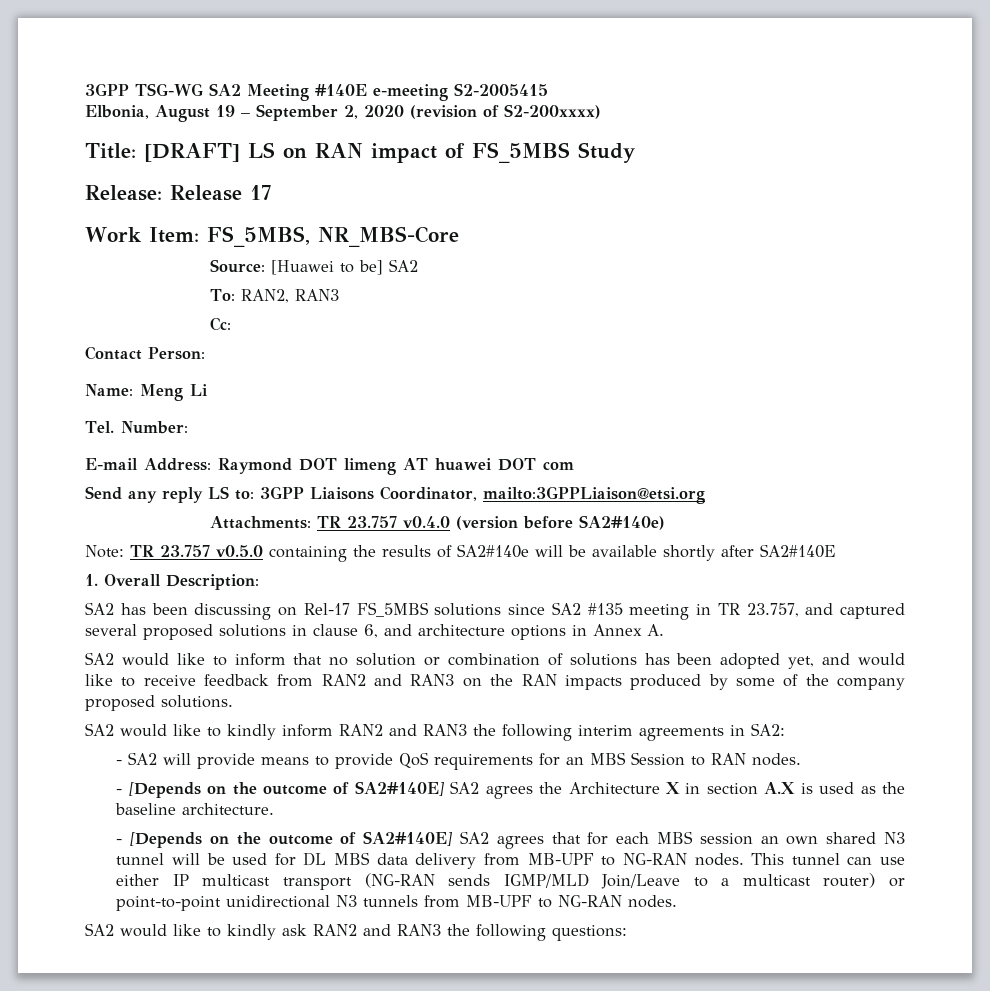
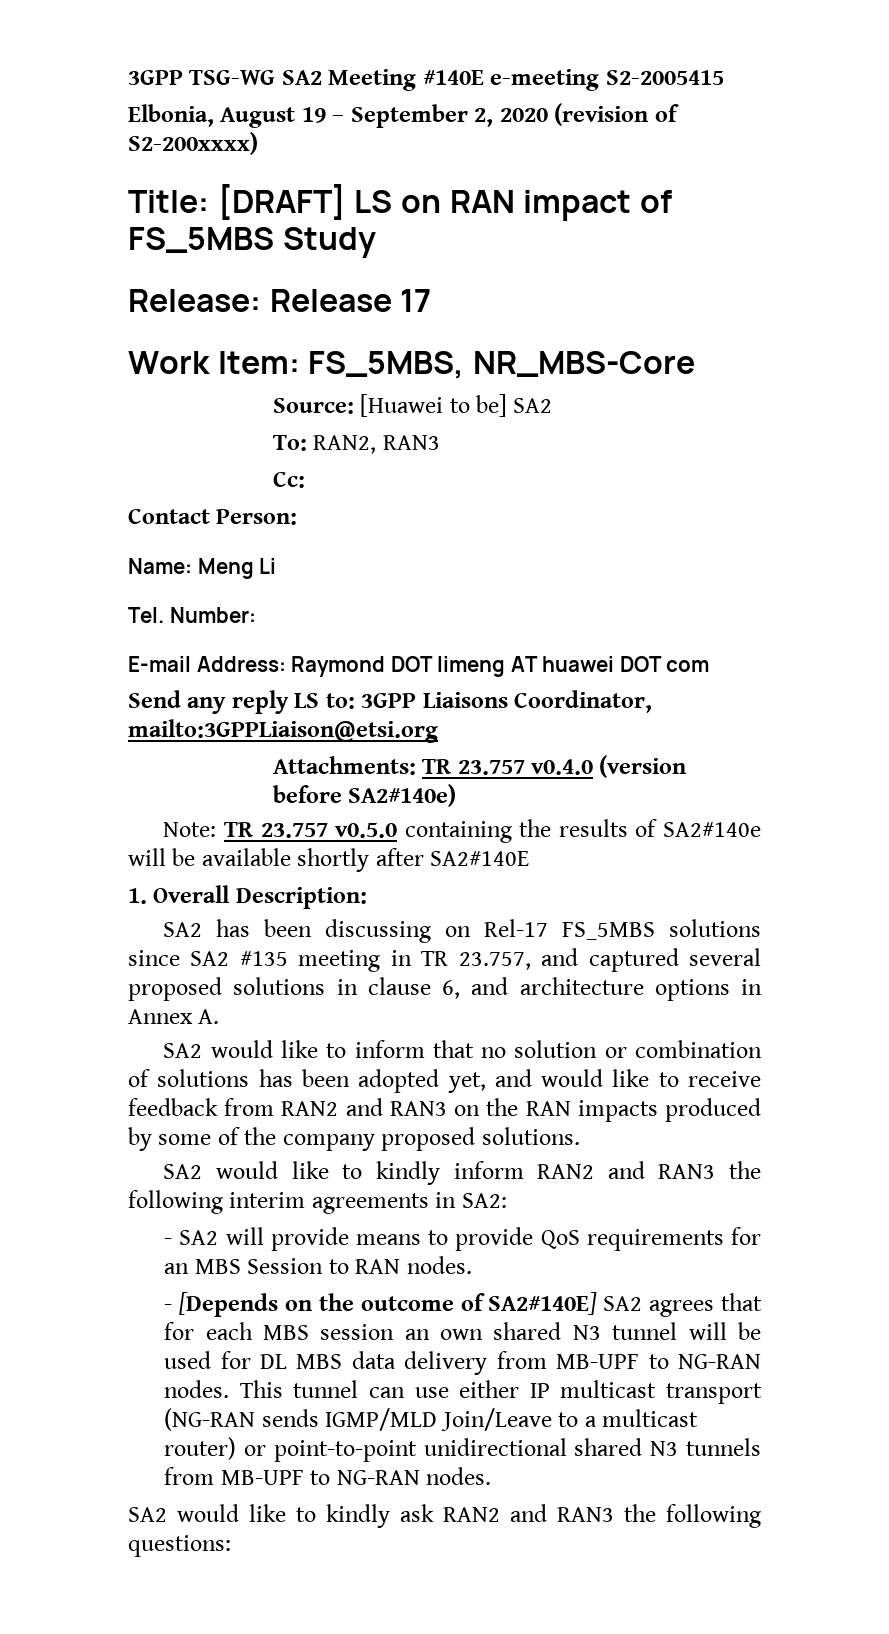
- - [Depends on the outcome of SA2#140E] SA2 agrees the Architecture X in section A.X is used as the baseline architecture.
- This tunnel can use either IP multicast transport (NG-RAN sends IGMP/MLD Join/Leave to a multicast router) or point-to-point unidirectional N3 tunnels from MB-UPF to NG-RAN nodes.
+ This tunnel can use either IP multicast transport (NG-RAN sends IGMP/MLD Join/Leave to a multicast router) or point-to-point unidirectional shared N3 tunnels from MB-UPF to NG-RAN nodes.

